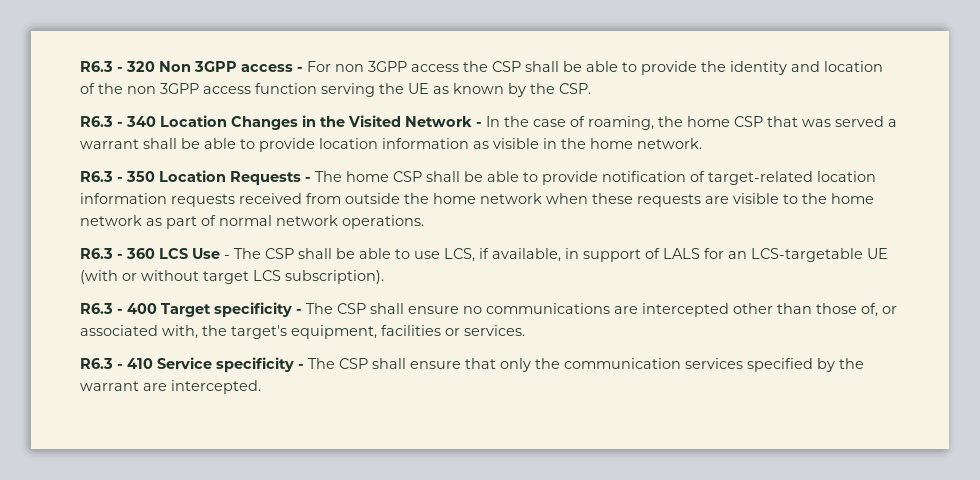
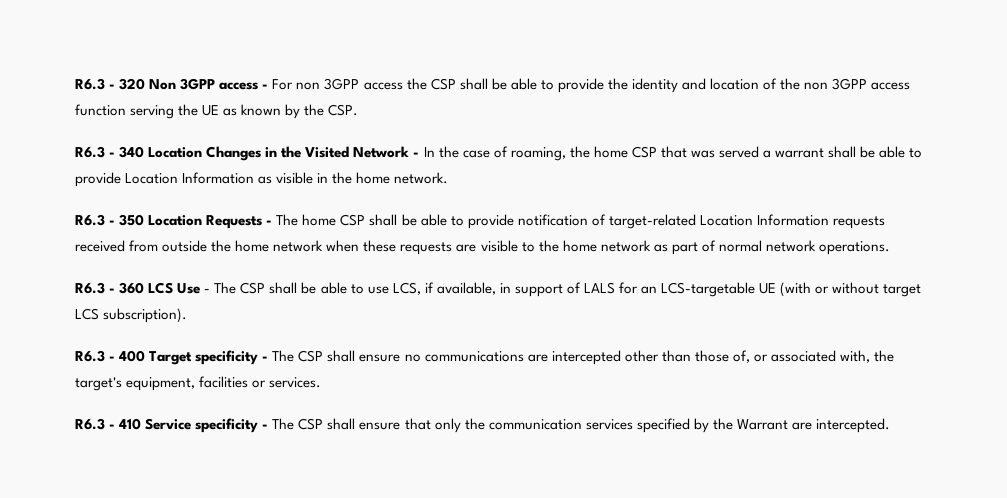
- R6.3 - 340 Location Changes in the Visited Network - In the case of roaming, the home CSP that was served a warrant shall be able to provide location information as visible in the home network.
+ R6.3 - 340 Location Changes in the Visited Network - In the case of roaming, the home CSP that was served a warrant shall be able to provide Location Information as visible in the home network.
- R6.3 - 350 Location Requests - The home CSP shall be able to provide notification of target-related location information requests received from outside the home network when these requests are visible to the home network as part of normal network operations.
+ R6.3 - 350 Location Requests - The home CSP shall be able to provide notification of target-related Location Information requests received from outside the home network when these requests are visible to the home network as part of normal network operations.
- R6.3 - 410 Service specificity - The CSP shall ensure that only the communication services specified by the warrant are intercepted.
+ R6.3 - 410 Service specificity - The CSP shall ensure that only the communication services specified by the Warrant are intercepted.

